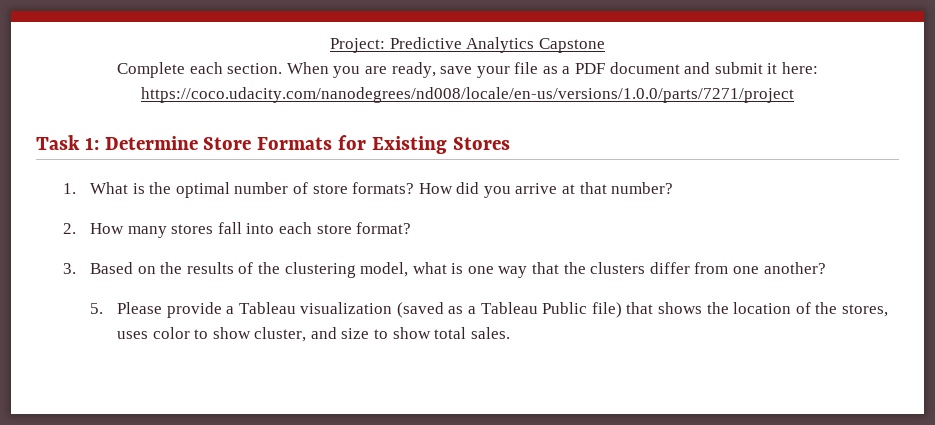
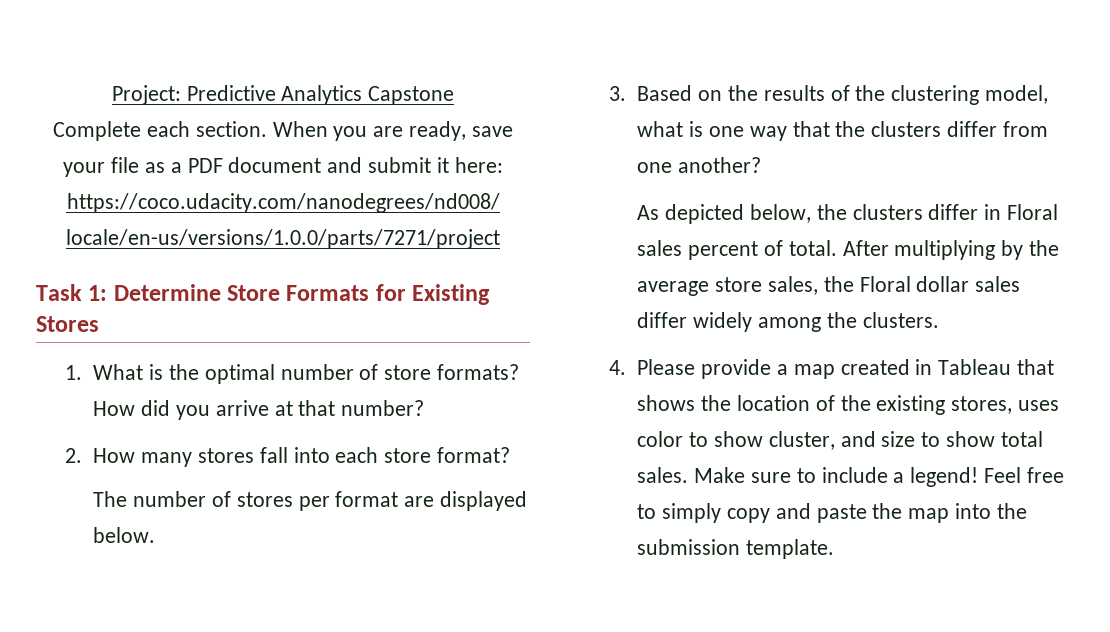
+ The number of stores per format are displayed below.
- 5. Please provide a Tableau visualization (saved as a Tableau Public file) that shows the location of the stores, uses color to show cluster, and size to show total sales.
+ As depicted below, the clusters differ in Floral sales percent of total. After multiplying by the average store sales, the Floral dollar sales differ widely among the clusters.
+ 4. Please provide a map created in Tableau that shows the location of the existing stores, uses color to show cluster, and size to show total sales.
+ Make sure to include a legend! Feel free to simply copy and paste the map into the submission template.

